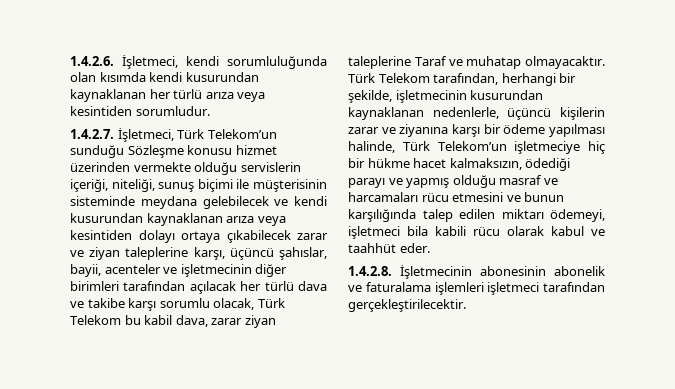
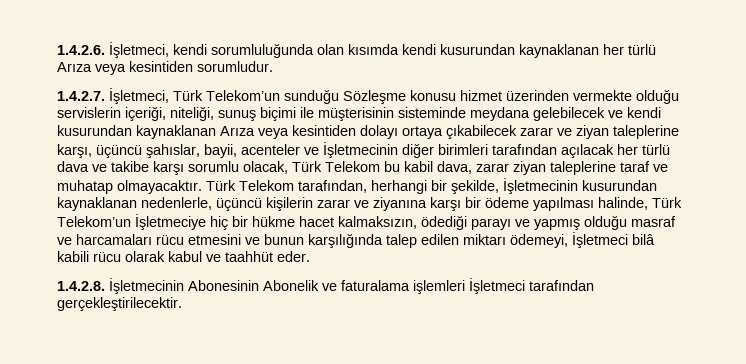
- 1.4.2.6. İşletmeci, kendi sorumluluğunda olan kısımda kendi kusurundan kaynaklanan her türlü arıza veya kesintiden sorumludur.
+ 1.4.2.6. İşletmeci, kendi sorumluluğunda olan kısımda kendi kusurundan kaynaklanan her türlü Arıza veya kesintiden sorumludur.
- 1.4.2.7. İşletmeci, Türk Telekom’un sunduğu Sözleşme konusu hizmet üzerinden vermekte olduğu servislerin içeriği, niteliği, sunuş biçimi ile müşterisinin sisteminde meydana gelebilecek ve kendi kusurundan kaynaklanan arıza veya kesintiden dolayı ortaya çıkabilecek zarar ve ziyan taleplerine karşı, üçüncü şahıslar, bayii, acenteler ve işletmecinin diğer birimleri tarafından açılacak her türlü dava ve takibe karşı sorumlu olacak, Türk Telekom bu kabil dava, zarar ziyan taleplerine Taraf ve muhatap olmayacaktır.
+ 1.4.2.7. İşletmeci, Türk Telekom’un sunduğu Sözleşme konusu hizmet üzerinden vermekte olduğu servislerin içeriği, niteliği, sunuş biçimi ile müşterisinin sisteminde meydana gelebilecek ve kendi kusurundan kaynaklanan Arıza veya kesintiden dolayı ortaya çıkabilecek zarar ve ziyan taleplerine karşı, üçüncü şahıslar, bayii, acenteler ve İşletmecinin diğer birimleri tarafından açılacak her türlü dava ve takibe karşı sorumlu olacak, Türk Telekom bu kabil dava, zarar ziyan taleplerine taraf ve muhatap olmayacaktır.
- Türk Telekom tarafından, herhangi bir şekilde, işletmecinin kusurundan kaynaklanan nedenlerle, üçüncü kişilerin zarar ve ziyanına karşı bir ödeme yapılması halinde, Türk Telekom’un işletmeciye hiç bir hükme hacet kalmaksızın, ödediği parayı ve yapmış olduğu masraf ve harcamaları rücu etmesini ve bunun karşılığında talep edilen miktarı ödemeyi, işletmeci bila kabili rücu olarak kabul ve taahhüt eder.
+ Türk Telekom tarafından, herhangi bir şekilde, İşletmecinin kusurundan kaynaklanan nedenlerle, üçüncü kişilerin zarar ve ziyanına karşı bir ödeme yapılması halinde, Türk Telekom’un İşletmeciye hiç bir hükme hacet kalmaksızın, ödediği parayı ve yapmış olduğu masraf ve harcamaları rücu etmesini ve bunun karşılığında talep edilen miktarı ödemeyi, İşletmeci bilâ kabili rücu olarak kabul ve taahhüt eder.
- 1.4.2.8. İşletmecinin abonesinin abonelik ve faturalama işlemleri işletmeci tarafından gerçekleştirilecektir.
+ 1.4.2.8. İşletmecinin Abonesinin Abonelik ve faturalama işlemleri İşletmeci tarafından gerçekleştirilecektir.

